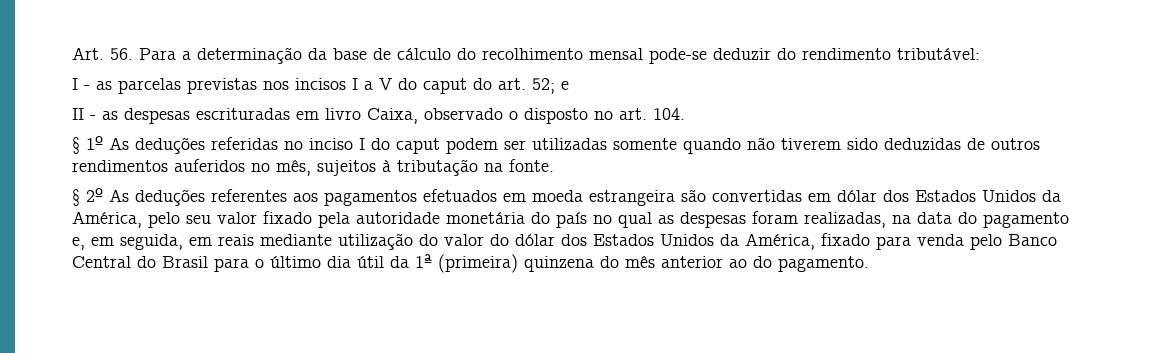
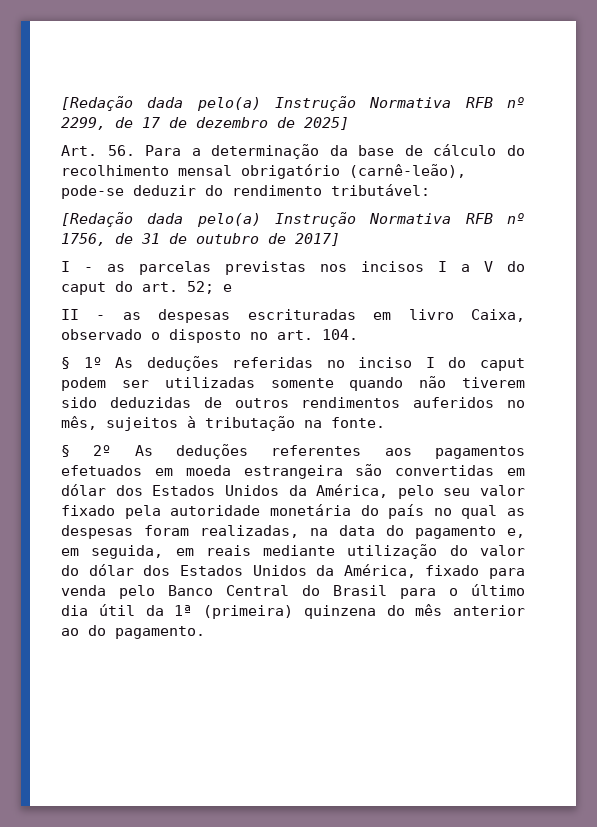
+ [Redação dada pelo(a) Instrução Normativa RFB nº 2299, de 17 de dezembro de 2025]
- Art. 56. Para a determinação da base de cálculo do recolhimento mensal pode-se deduzir do rendimento tributável:
+ Art. 56. Para a determinação da base de cálculo do recolhimento mensal obrigatório (carnê-leão), pode-se deduzir do rendimento tributável:
+ [Redação dada pelo(a) Instrução Normativa RFB nº 1756, de 31 de outubro de 2017]

